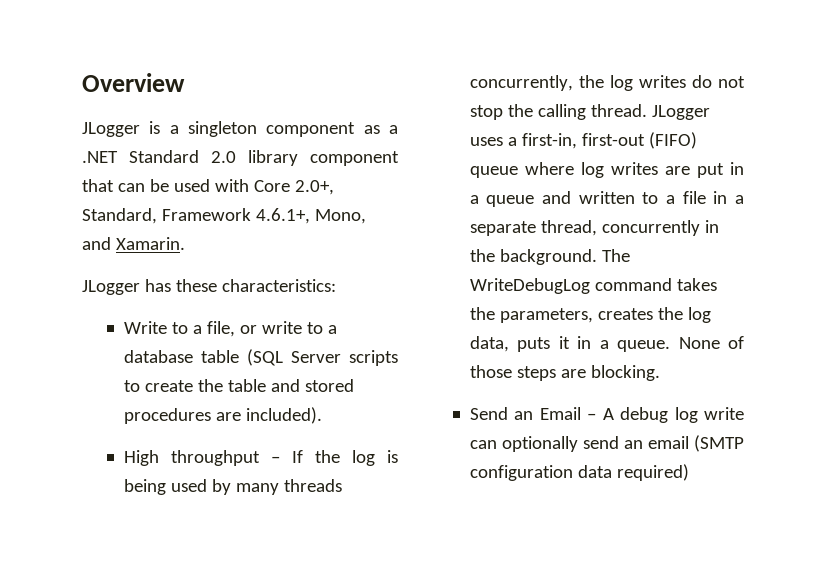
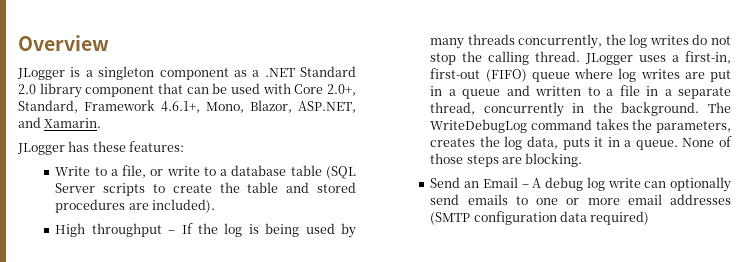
- JLogger is a singleton component as a .NET Standard 2.0 library component that can be used with Core 2.0+, Standard, Framework 4.6.1+, Mono, and Xamarin.
+ JLogger is a singleton component as a .NET Standard 2.0 library component that can be used with Core 2.0+, Standard, Framework 4.6.1+, Mono, Blazor, ASP.NET, and Xamarin.
- JLogger has these characteristics:
+ JLogger has these features:
- Send an Email – A debug log write can optionally send an email (SMTP configuration data required)
+ Send an Email – A debug log write can optionally send emails to one or more email addresses (SMTP configuration data required)

